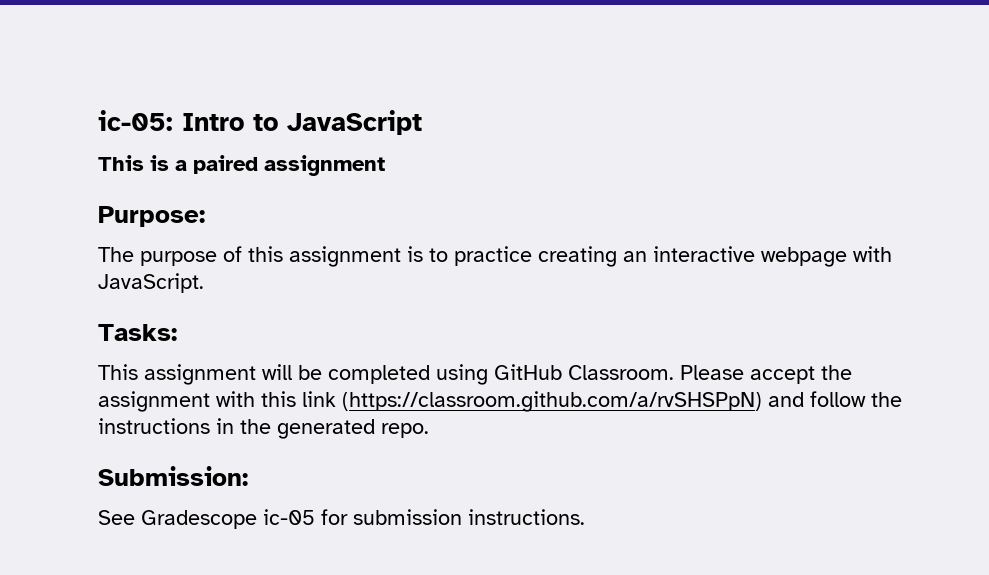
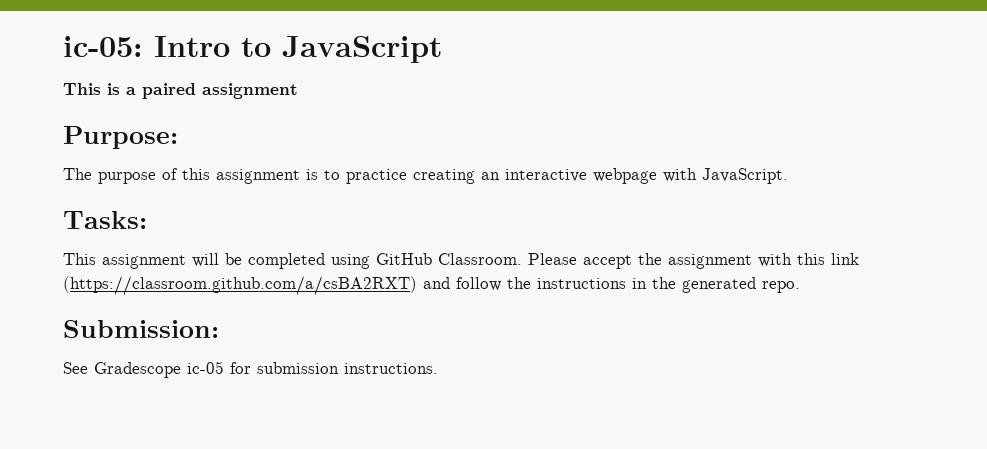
- Please accept the assignment with this link (https://classroom.github.com/a/rvSHSPpN) and follow the instructions in the generated repo.
+ Please accept the assignment with this link (https://classroom.github.com/a/csBA2RXT) and follow the instructions in the generated repo.

